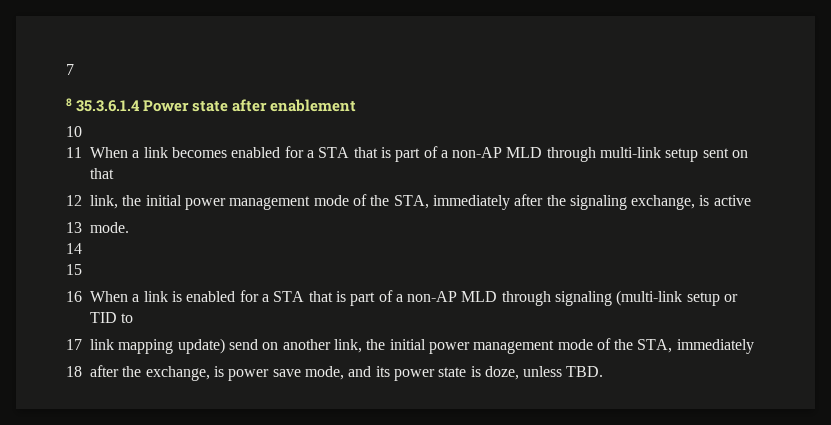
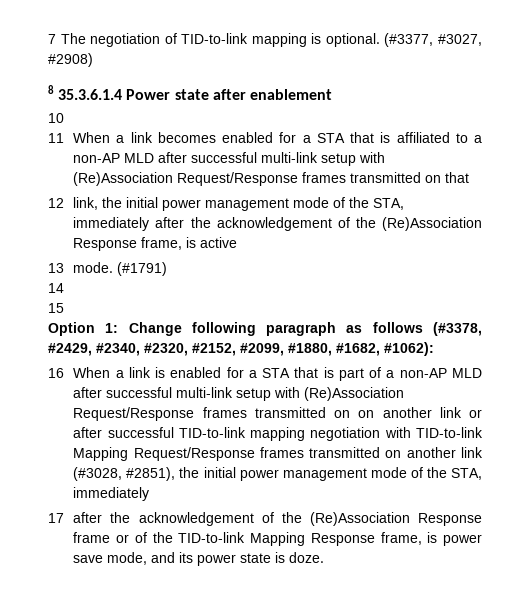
- 7
+ 7 The negotiation of TID-to-link mapping is optional. (#3377, #3027, #2908)
- 11 When a link becomes enabled for a STA that is part of a non-AP MLD through multi-link setup sent on that
+ 11 When a link becomes enabled for a STA that is affiliated to a non-AP MLD after successful multi-link setup with (Re)Association Request/Response frames transmitted on that
- 12 link, the initial power management mode of the STA, immediately after the signaling exchange, is active
+ 12 link, the initial power management mode of the STA, immediately after the acknowledgement of the (Re)Association Response frame, is active
+ (#1791)
+ Option 1: Change following paragraph as follows (#3378, #2429, #2340, #2320, #2152, #2099, #1880, #1682, #1062):
- 16 When a link is enabled for a STA that is part of a non-AP MLD through signaling (multi-link setup or TID to
- 17 link mapping update) send on another link, the initial power management mode of the STA, immediately
+ 16 When a link is enabled for a STA that is part of a non-AP MLD after successful multi-link setup with (Re)Association Request/Response frames transmitted on on another link or after successful TID-to-link mapping negotiation with TID-to-link Mapping Request/Response frames transmitted on another link (#3028, #2851), the initial power management mode of the STA, immediately
- 18 after the exchange, is power save mode, and its power state is doze, unless TBD.
+ 17 after the acknowledgement of the (Re)Association Response frame or of the TID-to-link Mapping Response frame, is power save mode, and its power state is doze.

